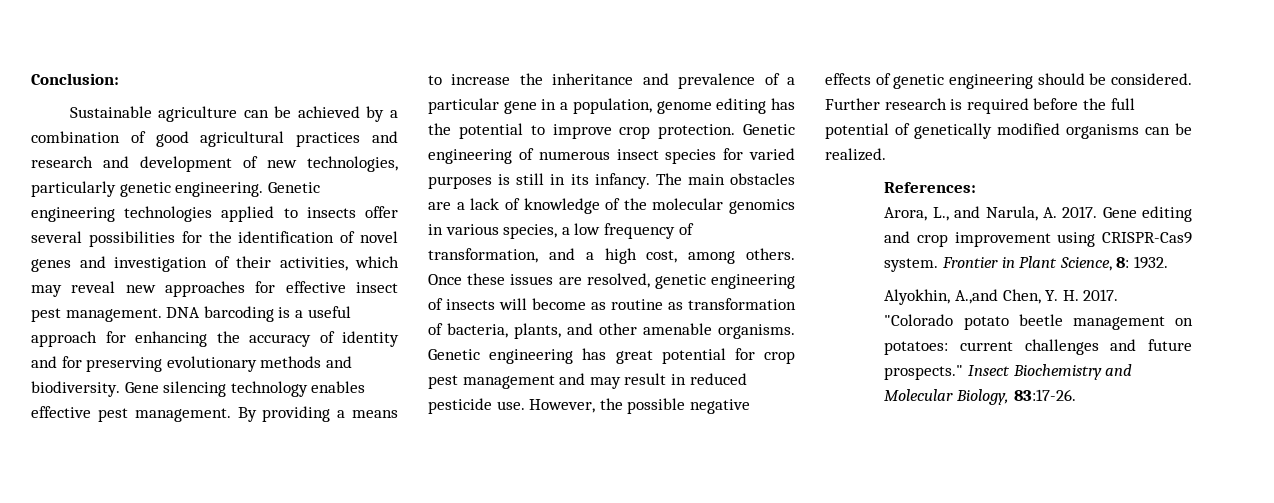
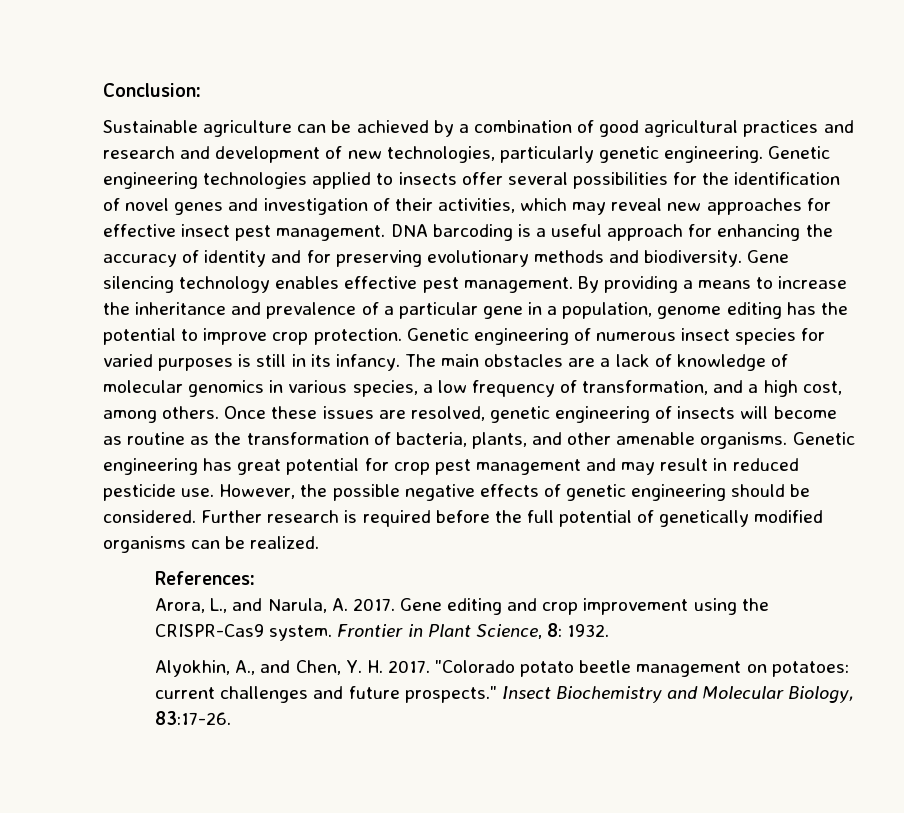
- The main obstacles are a lack of knowledge of the molecular genomics in various species, a low frequency of transformation, and a high cost, among others.
+ The main obstacles are a lack of knowledge of molecular genomics in various species, a low frequency of transformation, and a high cost, among others.
- Once these issues are resolved, genetic engineering of insects will become as routine as transformation of bacteria, plants, and other amenable organisms.
+ Once these issues are resolved, genetic engineering of insects will become as routine as the transformation of bacteria, plants, and other amenable organisms.
- Gene editing and crop improvement using CRISPR-Cas9 system.
+ Gene editing and crop improvement using the CRISPR-Cas9 system.
- Alyokhin, A.,and Chen, Y. H. 2017.
+ Alyokhin, A., and Chen, Y. H. 2017.

